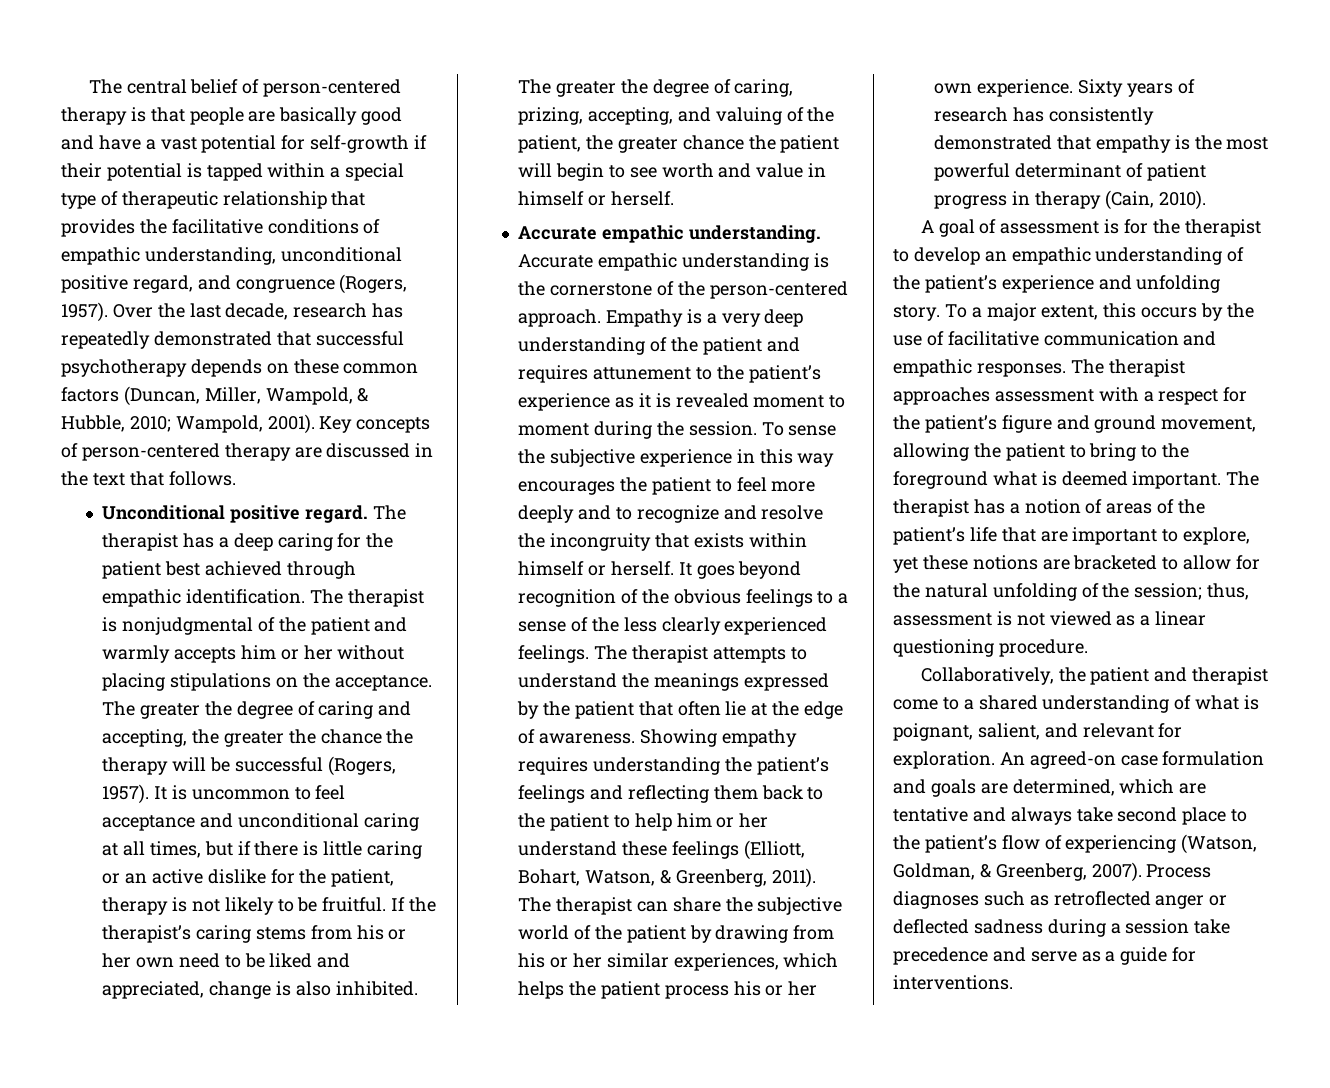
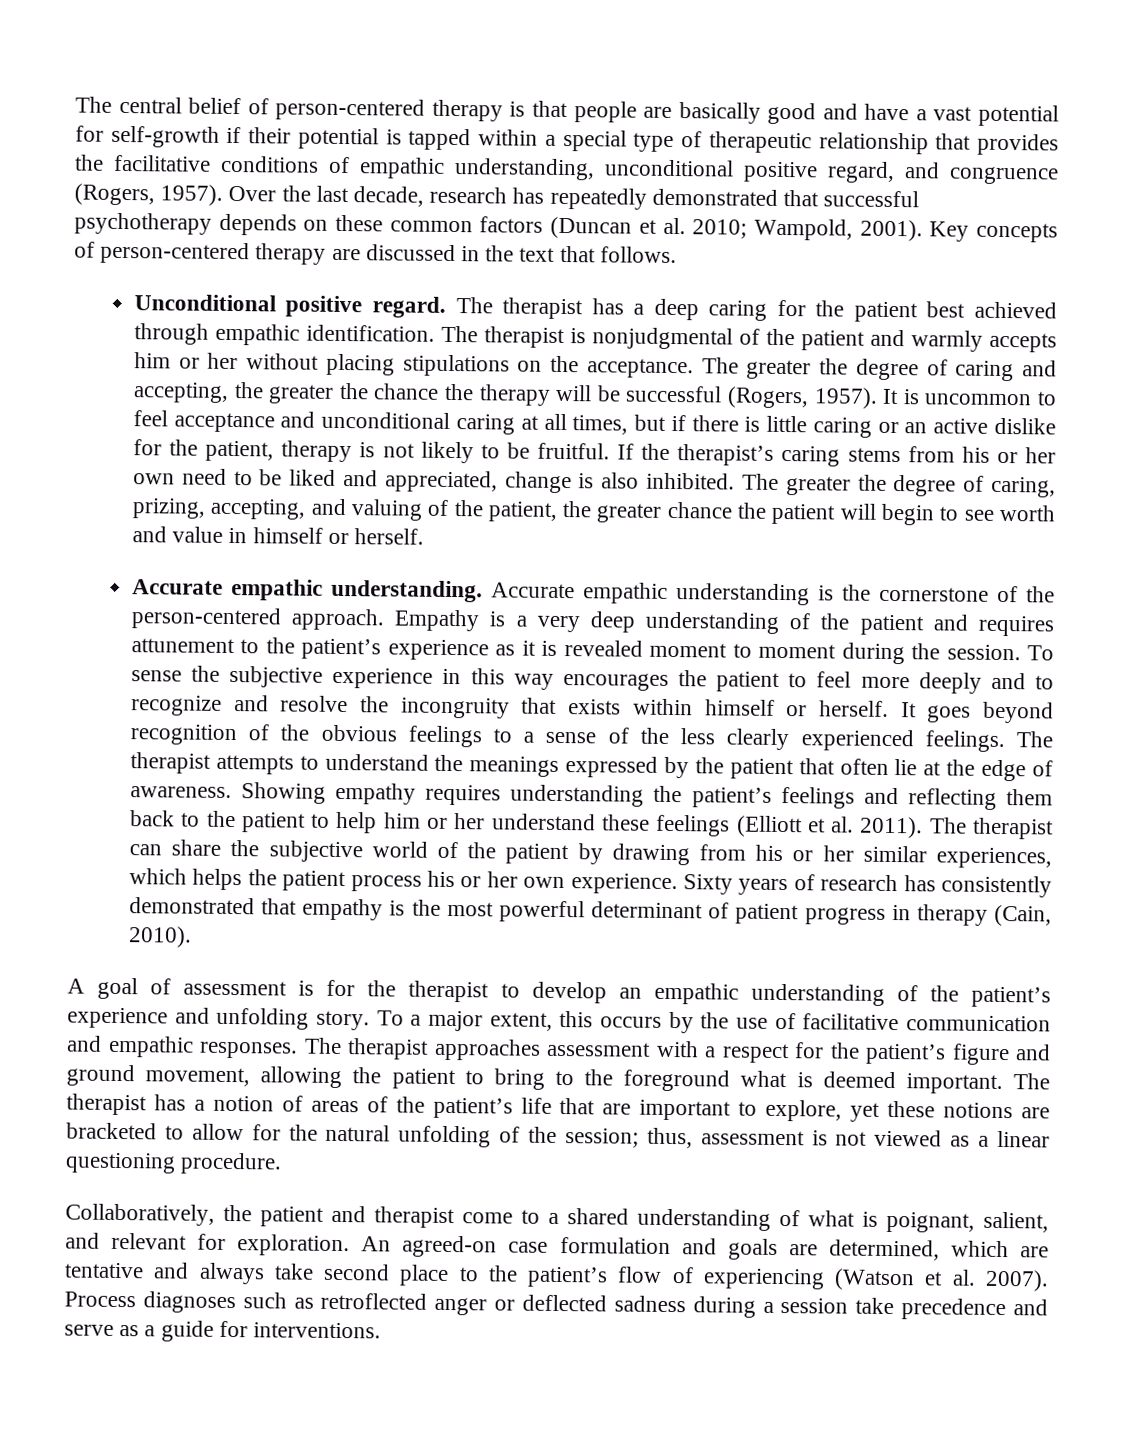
- Over the last decade, research has repeatedly demonstrated that successful psychotherapy depends on these common factors (Duncan, Miller, Wampold, & Hubble, 2010; Wampold, 2001).
+ Over the last decade, research has repeatedly demonstrated that successful psychotherapy depends on these common factors (Duncan et al. 2010; Wampold, 2001).
- Showing empathy requires understanding the patient’s feelings and reflecting them back to the patient to help him or her understand these feelings (Elliott, Bohart, Watson, & Greenberg, 2011).
+ Showing empathy requires understanding the patient’s feelings and reflecting them back to the patient to help him or her understand these feelings (Elliott et al. 2011).
- An agreed-on case formulation and goals are determined, which are tentative and always take second place to the patient’s flow of experiencing (Watson, Goldman, & Greenberg, 2007).
+ An agreed-on case formulation and goals are determined, which are tentative and always take second place to the patient’s flow of experiencing (Watson et al. 2007).

